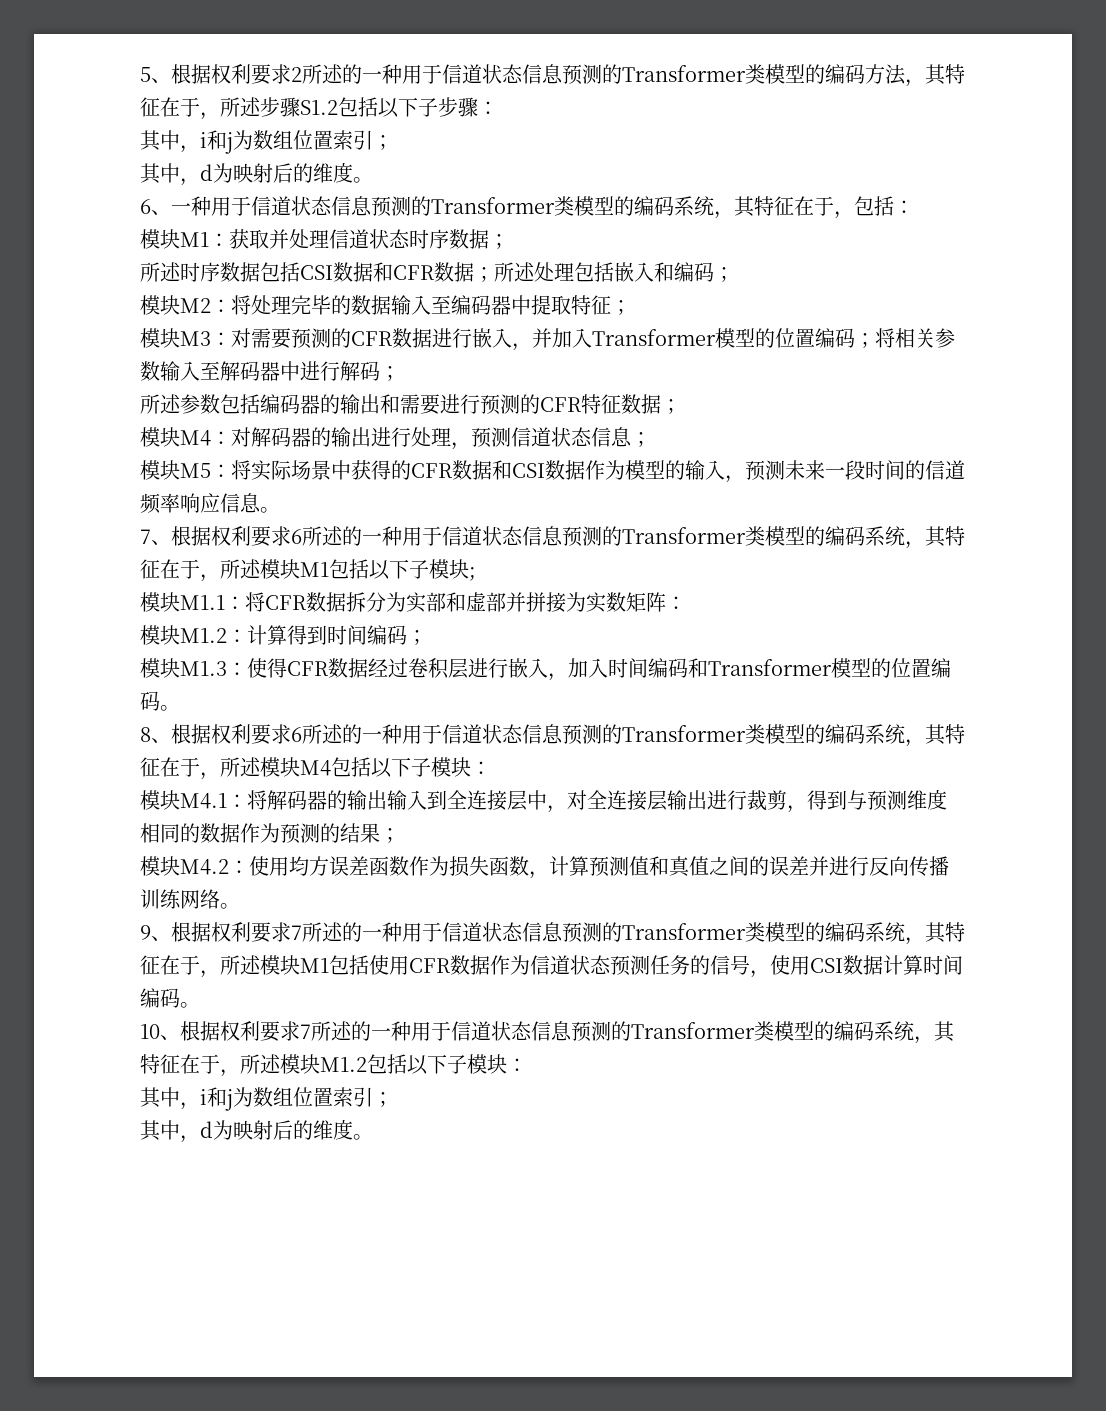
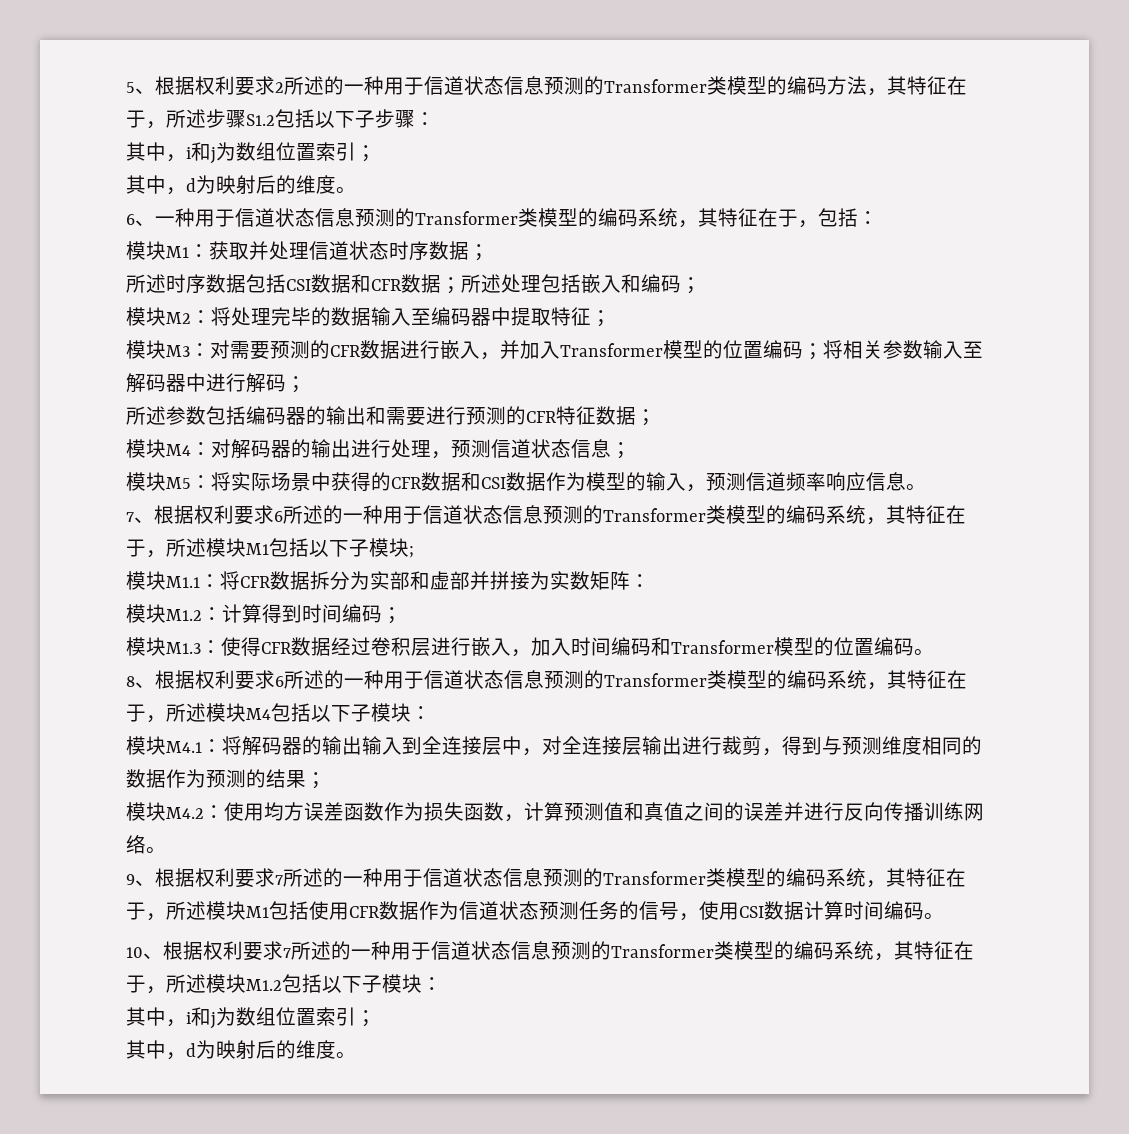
- 模块M5：将实际场景中获得的CFR数据和CSI数据作为模型的输入，预测未来一段时间的信道频率响应信息。
+ 模块M5：将实际场景中获得的CFR数据和CSI数据作为模型的输入，预测信道频率响应信息。

